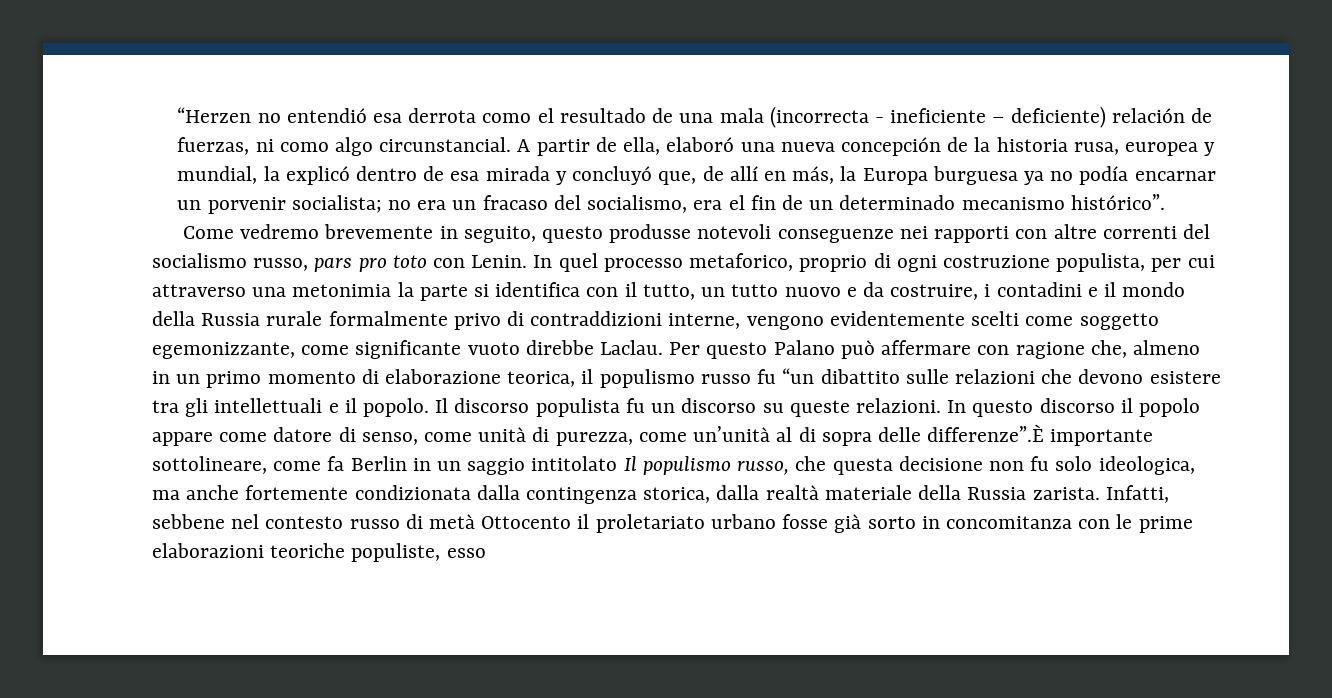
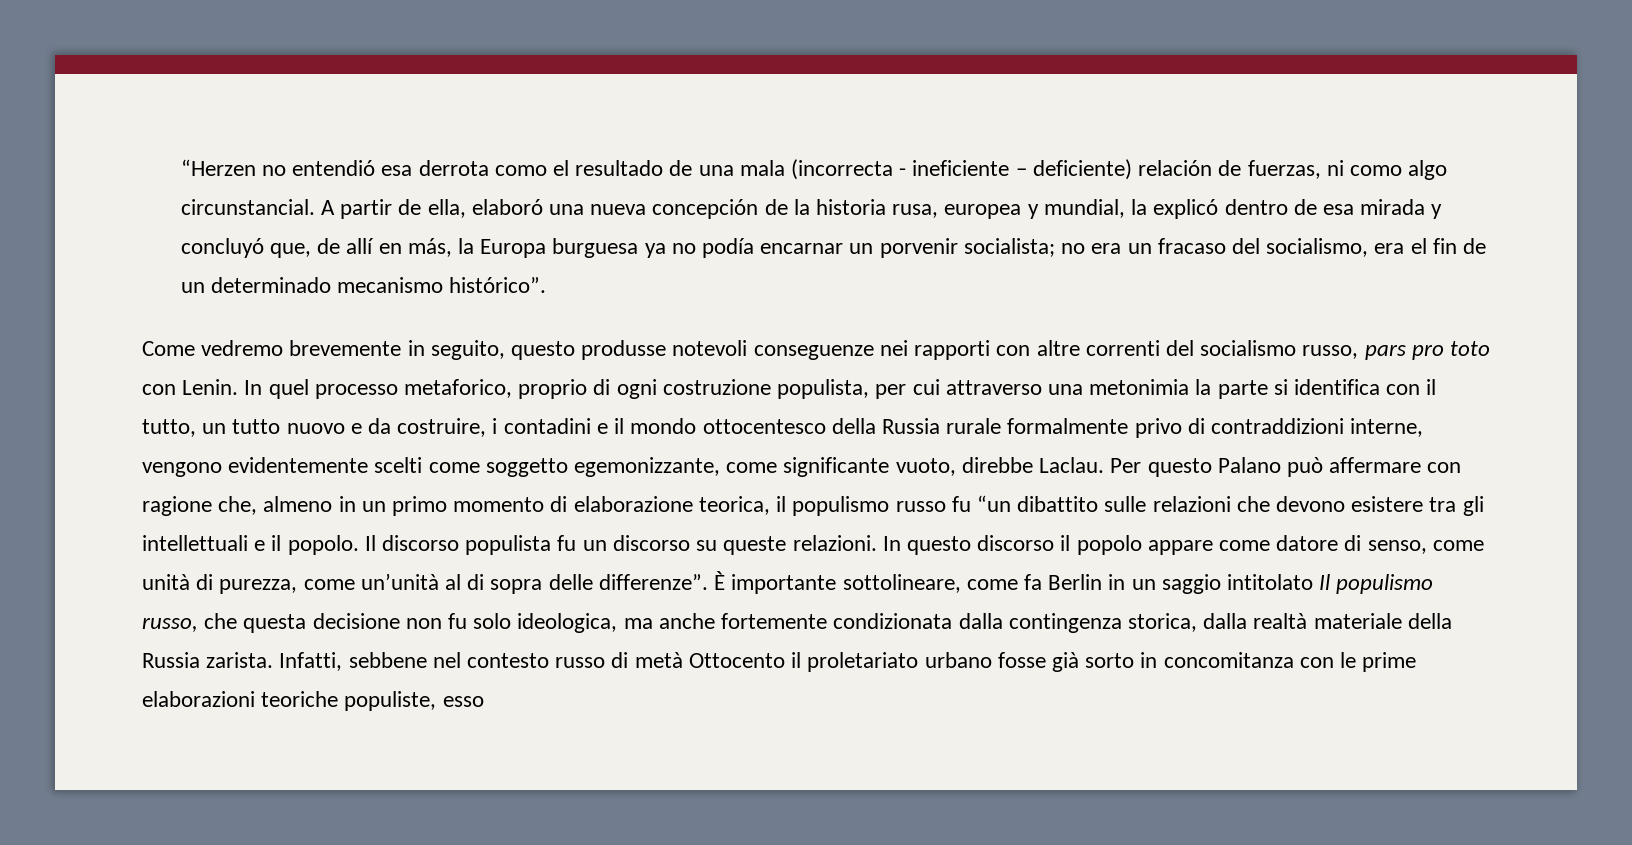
- In quel processo metaforico, proprio di ogni costruzione populista, per cui attraverso una metonimia la parte si identifica con il tutto, un tutto nuovo e da costruire, i contadini e il mondo della Russia rurale formalmente privo di contraddizioni interne, vengono evidentemente scelti come soggetto egemonizzante, come significante vuoto direbbe Laclau.
+ In quel processo metaforico, proprio di ogni costruzione populista, per cui attraverso una metonimia la parte si identifica con il tutto, un tutto nuovo e da costruire, i contadini e il mondo ottocentesco della Russia rurale formalmente privo di contraddizioni interne, vengono evidentemente scelti come soggetto egemonizzante, come significante vuoto, direbbe Laclau.
- In questo discorso il popolo appare come datore di senso, come unità di purezza, come un’unità al di sopra delle differenze”.È importante sottolineare, come fa Berlin in un saggio intitolato Il populismo russo, che questa decisione non fu solo ideologica, ma anche fortemente condizionata dalla contingenza storica, dalla realtà materiale della Russia zarista.
+ In questo discorso il popolo appare come datore di senso, come unità di purezza, come un’unità al di sopra delle differenze”. È importante sottolineare, come fa Berlin in un saggio intitolato Il populismo russo, che questa decisione non fu solo ideologica, ma anche fortemente condizionata dalla contingenza storica, dalla realtà materiale della Russia zarista.

